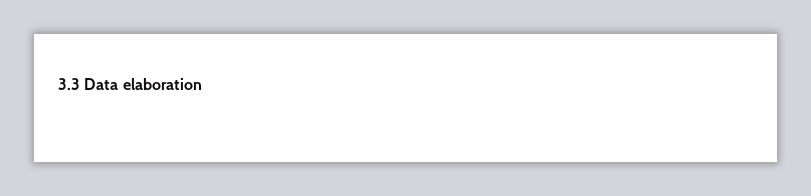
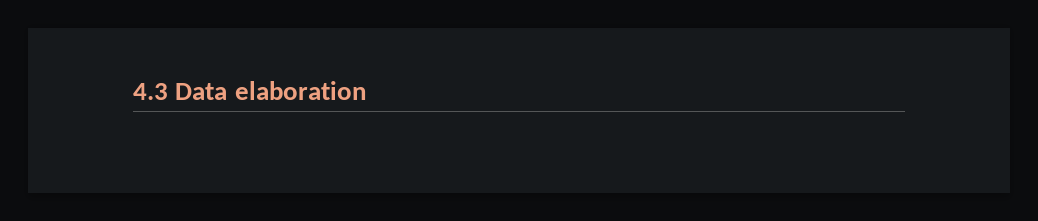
- 3.3 Data elaboration
+ 4.3 Data elaboration

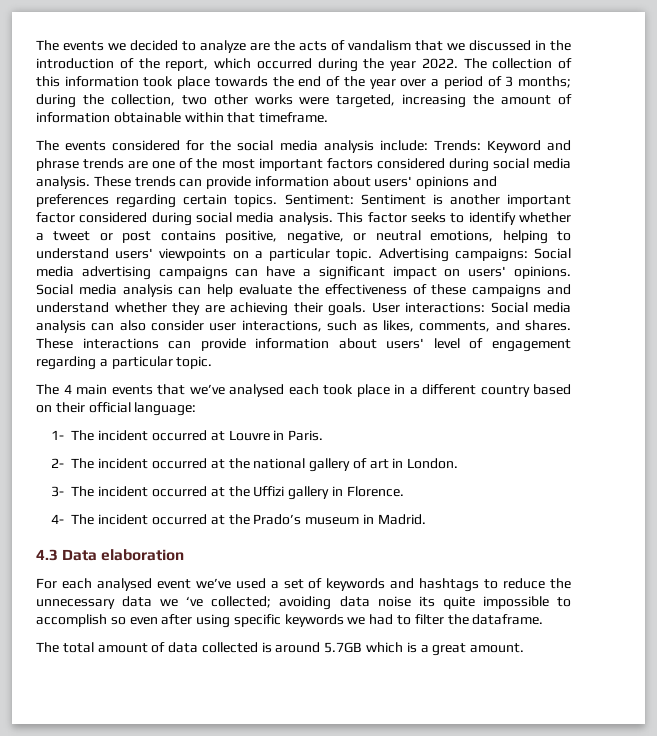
+ The events we decided to analyze are the acts of vandalism that we discussed in the introduction of the report, which occurred during the year 2022. The collection of this information took place towards the end of the year over a period of 3 months; during the collection, two other works were targeted, increasing the amount of information obtainable within that timeframe.
+ The events considered for the social media analysis include: Trends: Keyword and phrase trends are one of the most important factors considered during social media analysis. These trends can provide information about users' opinions and preferences regarding certain topics. Sentiment: Sentiment is another important factor considered during social media analysis. This factor seeks to identify whether a tweet or post contains positive, negative, or neutral emotions, helping to understand users' viewpoints on a particular topic. Advertising campaigns: Social media advertising campaigns can have a significant impact on users' opinions. Social media analysis can help evaluate the effectiveness of these campaigns and understand whether they are achieving their goals. User interactions: Social media analysis can also consider user interactions, such as likes, comments, and shares. These interactions can provide information about users' level of engagement regarding a particular topic.
+ The 4 main events that we’ve analysed each took place in a different country based on their official language:
+ 1- The incident occurred at Louvre in Paris.
+ 2- The incident occurred at the national gallery of art in London.
+ 3- The incident occurred at the Uffizi gallery in Florence.
+ 4- The incident occurred at the Prado’s museum in Madrid.
  4.3 Data elaboration
+ For each analysed event we’ve used a set of keywords and hashtags to reduce the unnecessary data we ‘ve collected; avoiding data noise its quite impossible to accomplish so even after using specific keywords we had to filter the dataframe.
+ The total amount of data collected is around 5.7GB which is a great amount.

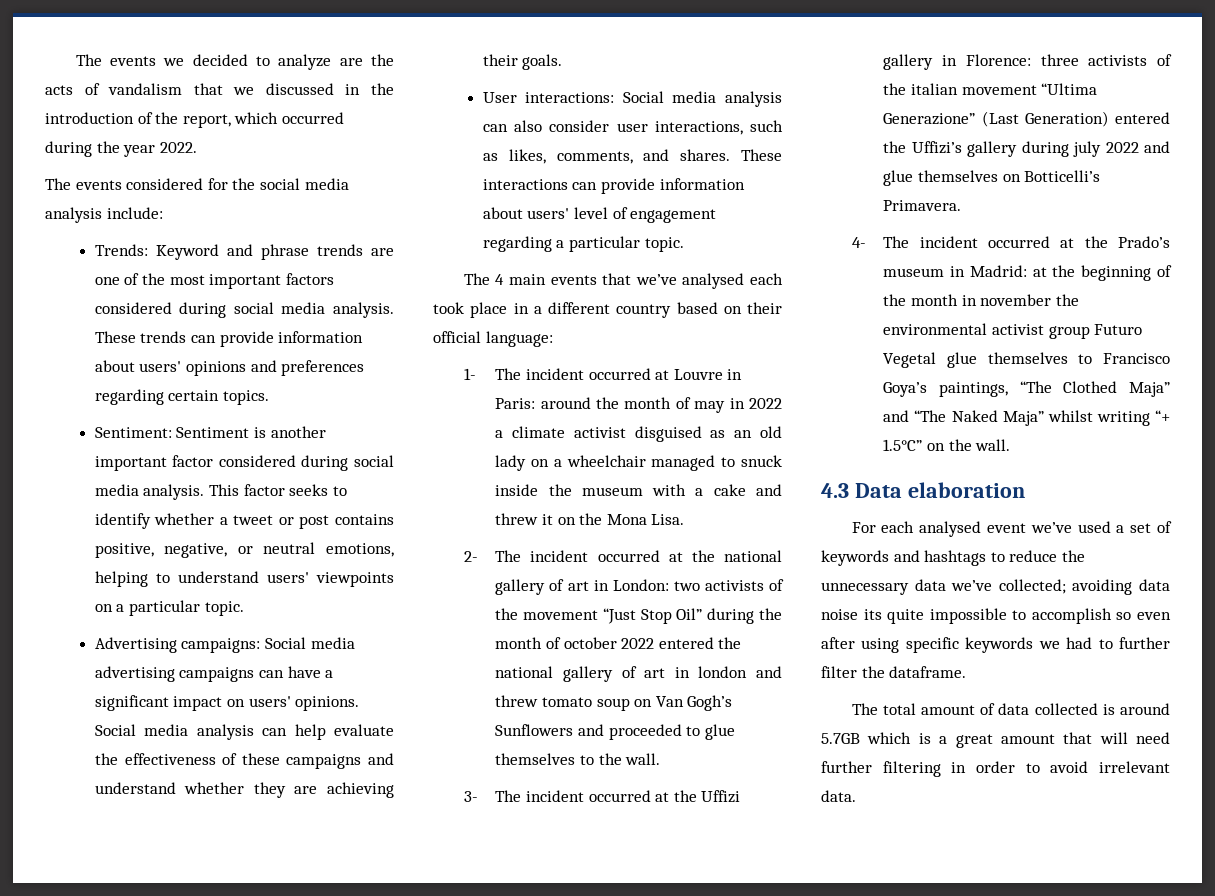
- The collection of this information took place towards the end of the year over a period of 3 months; during the collection, two other works were targeted, increasing the amount of information obtainable within that timeframe.
- The events considered for the social media analysis include: Trends: Keyword and phrase trends are one of the most important factors considered during social media analysis.
+ The events considered for the social media analysis include:
+ Trends: Keyword and phrase trends are one of the most important factors considered during social media analysis.
- These trends can provide information about users' opinions and preferences regarding certain topics. Sentiment: Sentiment is another important factor considered during social media analysis.
+ These trends can provide information about users' opinions and preferences regarding certain topics.
+ Sentiment: Sentiment is another important factor considered during social media analysis.
- This factor seeks to identify whether a tweet or post contains positive, negative, or neutral emotions, helping to understand users' viewpoints on a particular topic. Advertising campaigns: Social media advertising campaigns can have a significant impact on users' opinions.
+ This factor seeks to identify whether a tweet or post contains positive, negative, or neutral emotions, helping to understand users' viewpoints on a particular topic.
+ Advertising campaigns: Social media advertising campaigns can have a significant impact on users' opinions.
- Social media analysis can help evaluate the effectiveness of these campaigns and understand whether they are achieving their goals. User interactions: Social media analysis can also consider user interactions, such as likes, comments, and shares.
+ Social media analysis can help evaluate the effectiveness of these campaigns and understand whether they are achieving their goals.
+ User interactions: Social media analysis can also consider user interactions, such as likes, comments, and shares.
- 1- The incident occurred at Louvre in Paris.
+ 1- The incident occurred at Louvre in Paris: around the month of may in 2022 a climate activist disguised as an old lady on a wheelchair managed to snuck inside the museum with a cake and threw it on the Mona Lisa.
- 2- The incident occurred at the national gallery of art in London.
+ 2- The incident occurred at the national gallery of art in London: two activists of the movement “Just Stop Oil” during the month of october 2022 entered the national gallery of art in london and threw tomato soup on Van Gogh’s Sunflowers and proceeded to glue themselves to the wall.
- 3- The incident occurred at the Uffizi gallery in Florence.
+ 3- The incident occurred at the Uffizi gallery in Florence: three activists of the italian movement “Ultima Generazione” (Last Generation) entered the Uffizi’s gallery during july 2022 and glue themselves on Botticelli’s Primavera.
- 4- The incident occurred at the Prado’s museum in Madrid.
+ 4- The incident occurred at the Prado’s museum in Madrid: at the beginning of the month in november the environmental activist group Futuro Vegetal glue themselves to Francisco Goya’s paintings, “The Clothed Maja” and “The Naked Maja” whilst writing “+ 1.5°C” on the wall.
- For each analysed event we’ve used a set of keywords and hashtags to reduce the unnecessary data we ‘ve collected; avoiding data noise its quite impossible to accomplish so even after using specific keywords we had to filter the dataframe.
+ For each analysed event we’ve used a set of keywords and hashtags to reduce the unnecessary data we’ve collected; avoiding data noise its quite impossible to accomplish so even after using specific keywords we had to further filter the dataframe.
- The total amount of data collected is around 5.7GB which is a great amount.
+ The total amount of data collected is around 5.7GB which is a great amount that will need further filtering in order to avoid irrelevant data.

